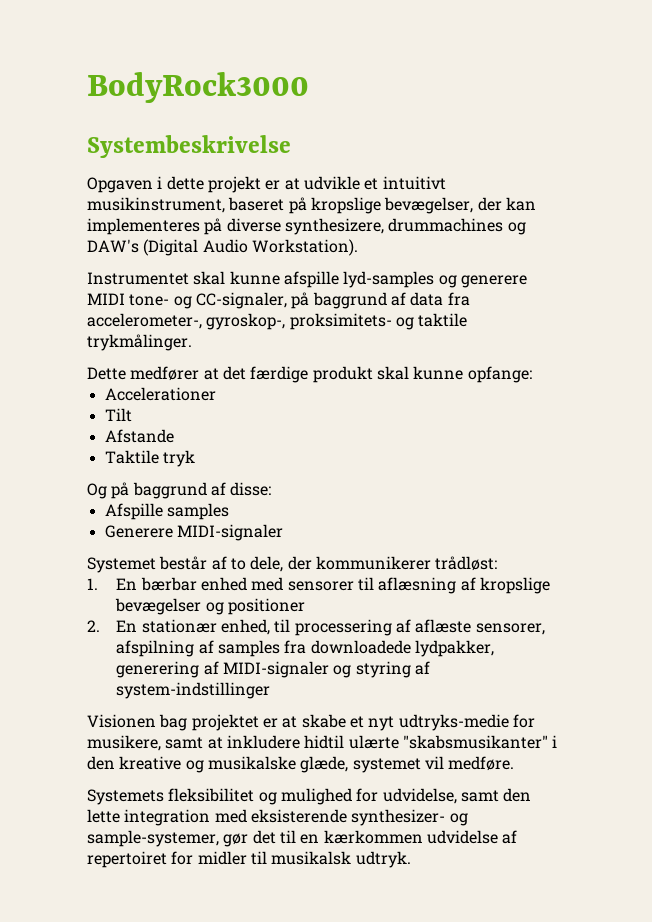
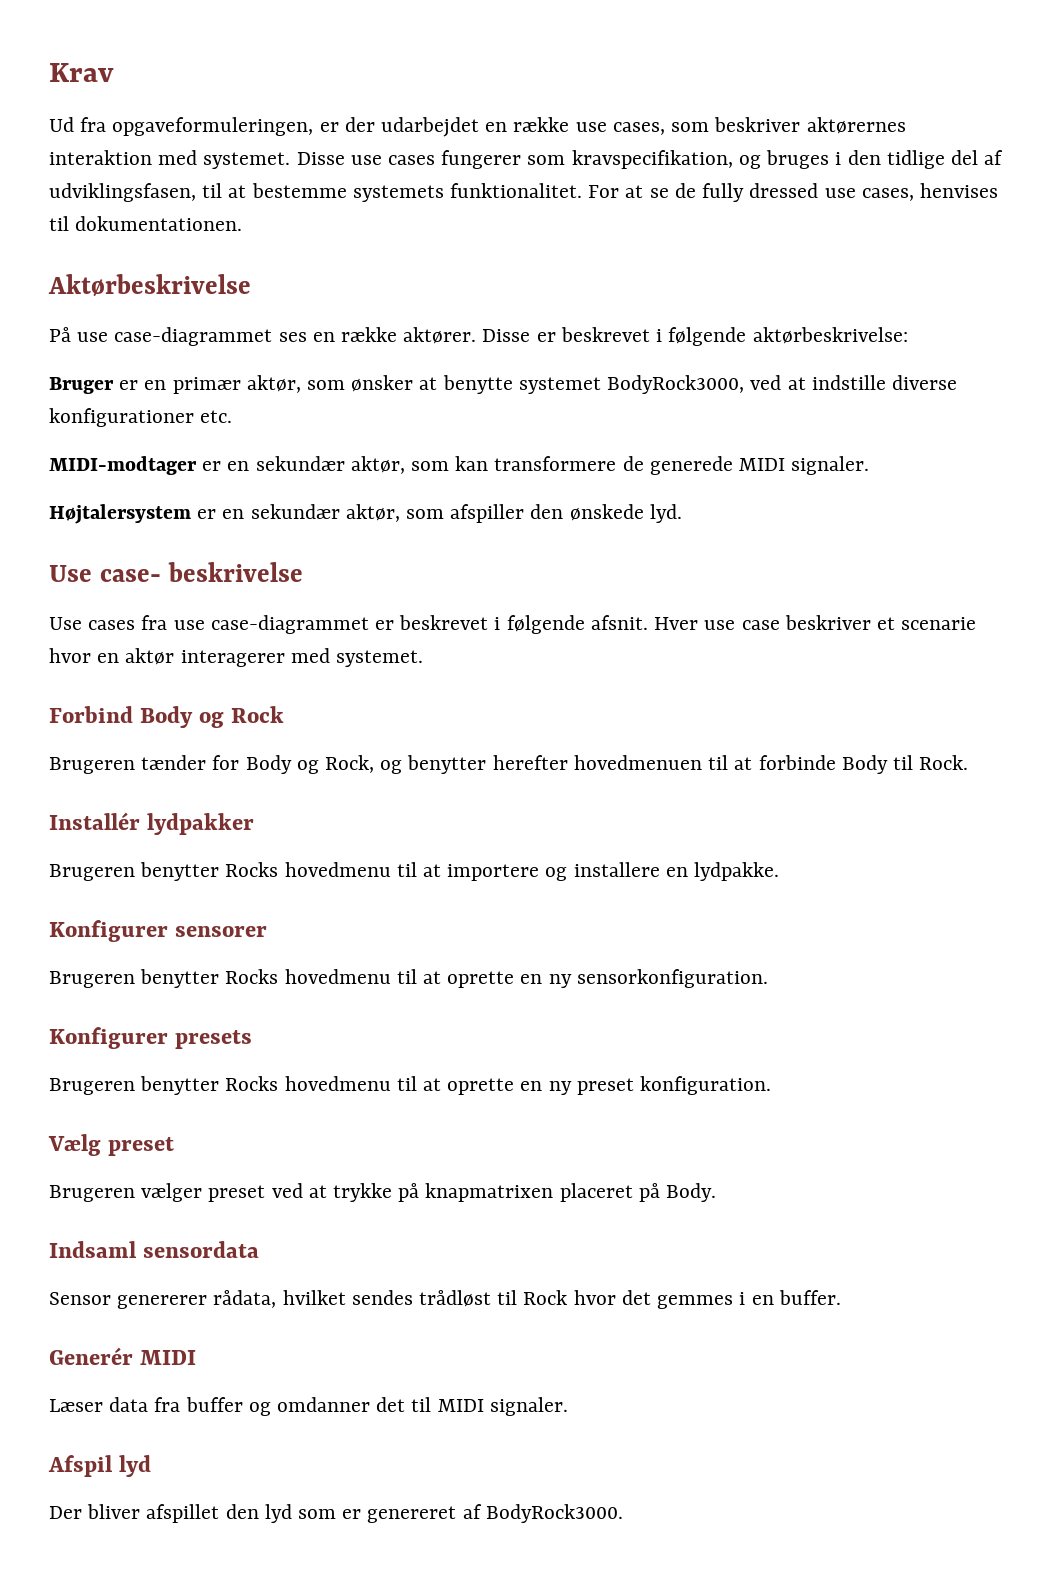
- BodyRock3000
- Systembeskrivelse
- Opgaven i dette projekt er at udvikle et intuitivt musikinstrument, baseret på kropslige bevægelser, der kan implementeres på diverse synthesizere, drummachines og DAW's (Digital Audio Workstation).
- Instrumentet skal kunne afspille lyd-samples og generere MIDI tone- og CC-signaler, på baggrund af data fra accelerometer-, gyroskop-, proksimitets- og taktile trykmålinger.
- Dette medfører at det færdige produkt skal kunne opfange:
- Accelerationer
- Tilt
- Afstande
- Taktile tryk
- Og på baggrund af disse:
- Afspille samples
- Generere MIDI-signaler
- Systemet består af to dele, der kommunikerer trådløst:
- 1. En bærbar enhed med sensorer til aflæsning af kropslige bevægelser og positioner
- 2. En stationær enhed, til processering af aflæste sensorer, afspilning af samples fra downloadede lydpakker, generering af MIDI-signaler og styring af system-indstillinger
- Visionen bag projektet er at skabe et nyt udtryks-medie for musikere, samt at inkludere hidtil ulærte "skabsmusikanter" i den kreative og musikalske glæde, systemet vil medføre.
- Systemets fleksibilitet og mulighed for udvidelse, samt den lette integration med eksisterende synthesizer- og sample-systemer, gør det til en kærkommen udvidelse af repertoiret for midler til musikalsk udtryk.
+ Krav
+ Ud fra opgaveformuleringen, er der udarbejdet en række use cases, som beskriver aktørernes interaktion med systemet. Disse use cases fungerer som kravspecifikation, og bruges i den tidlige del af udviklingsfasen, til at bestemme systemets funktionalitet. For at se de fully dressed use cases, henvises til dokumentationen.
+ Aktørbeskrivelse
+ På use case-diagrammet ses en række aktører. Disse er beskrevet i følgende aktørbeskrivelse:
+ Bruger er en primær aktør, som ønsker at benytte systemet BodyRock3000, ved at indstille diverse konfigurationer etc.
+ MIDI-modtager er en sekundær aktør, som kan transformere de generede MIDI signaler.
+ Højtalersystem er en sekundær aktør, som afspiller den ønskede lyd.
+ Use case- beskrivelse
+ Use cases fra use case-diagrammet er beskrevet i følgende afsnit. Hver use case beskriver et scenarie hvor en aktør interagerer med systemet.
+ Forbind Body og Rock
+ Brugeren tænder for Body og Rock, og benytter herefter hovedmenuen til at forbinde Body til Rock.
+ Installér lydpakker
+ Brugeren benytter Rocks hovedmenu til at importere og installere en lydpakke.
+ Konfigurer sensorer
+ Brugeren benytter Rocks hovedmenu til at oprette en ny sensorkonfiguration.
+ Konfigurer presets
+ Brugeren benytter Rocks hovedmenu til at oprette en ny preset konfiguration.
+ Vælg preset
+ Brugeren vælger preset ved at trykke på knapmatrixen placeret på Body.
+ Indsaml sensordata
+ Sensor genererer rådata, hvilket sendes trådløst til Rock hvor det gemmes i en buffer.
+ Generér MIDI
+ Læser data fra buffer og omdanner det til MIDI signaler.
+ Afspil lyd
+ Der bliver afspillet den lyd som er genereret af BodyRock3000.

